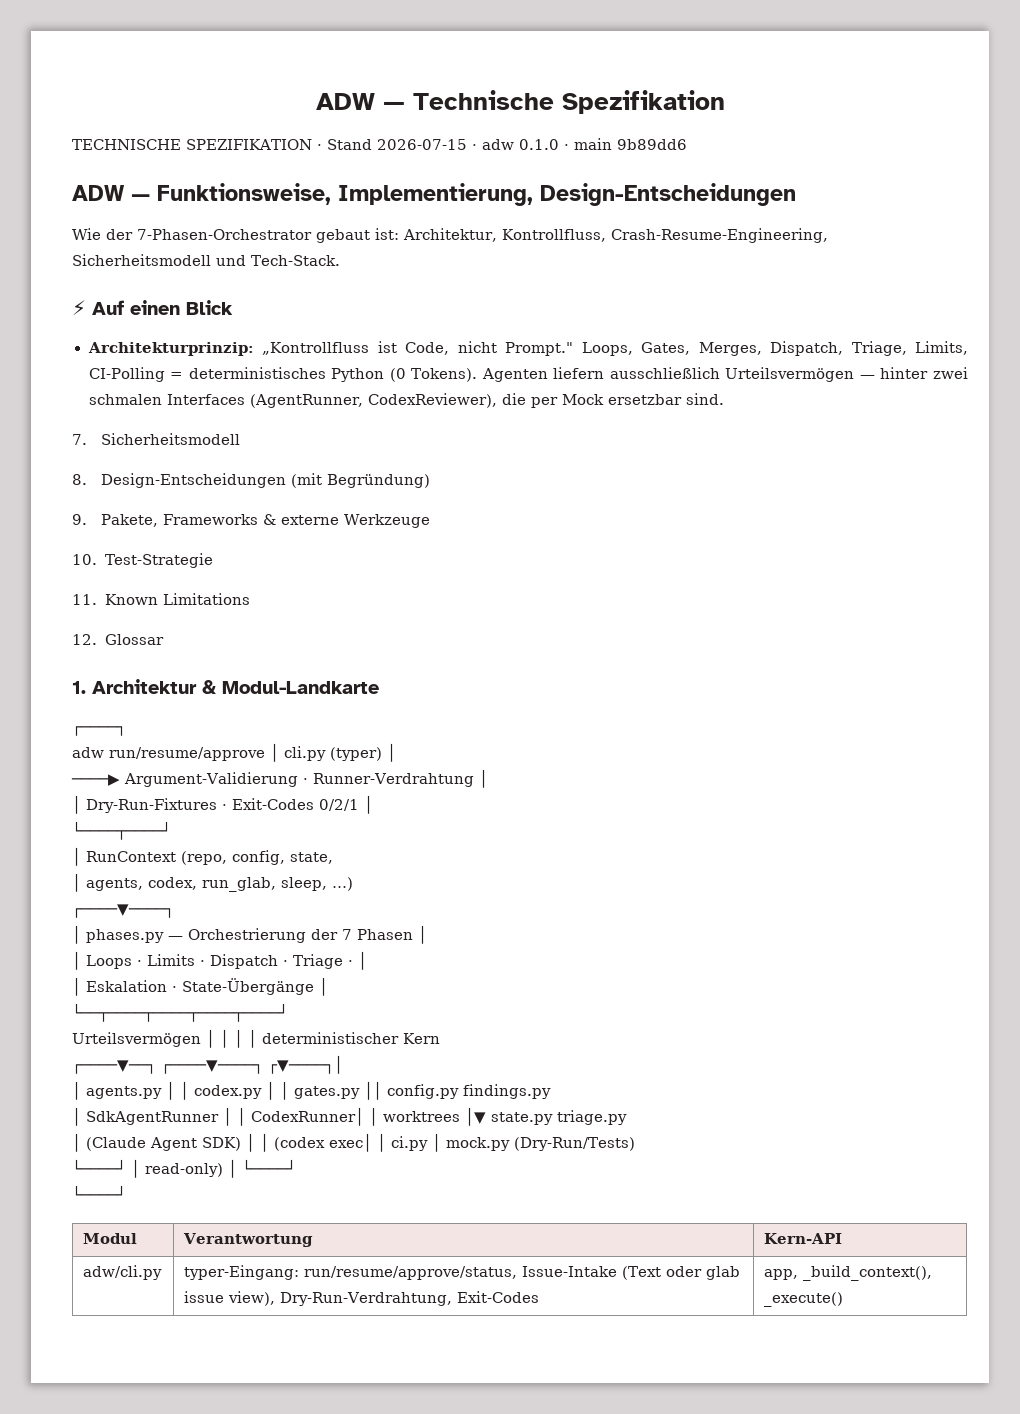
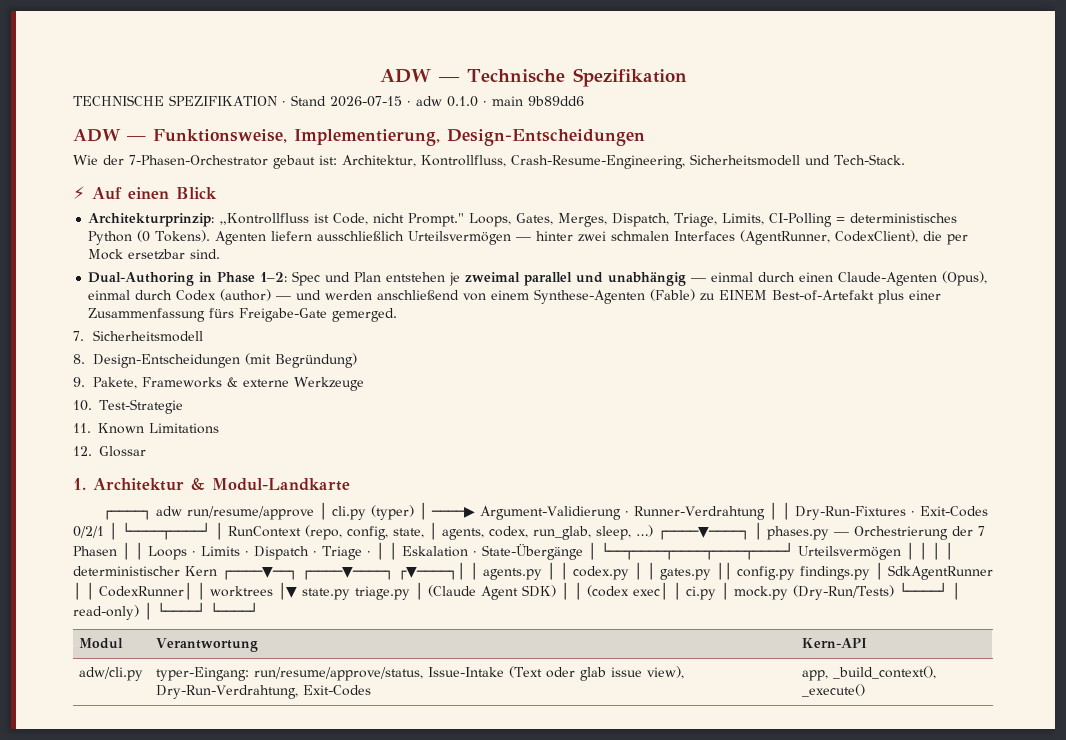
- Agenten liefern ausschließlich Urteilsvermögen — hinter zwei schmalen Interfaces (AgentRunner, CodexReviewer), die per Mock ersetzbar sind.
+ Agenten liefern ausschließlich Urteilsvermögen — hinter zwei schmalen Interfaces (AgentRunner, CodexClient), die per Mock ersetzbar sind.
+ Dual-Authoring in Phase 1–2: Spec und Plan entstehen je zweimal parallel und unabhängig — einmal durch einen Claude-Agenten (Opus), einmal durch Codex (author) — und werden anschließend von einem Synthese-Agenten (Fable) zu EINEM Best-of-Artefakt plus einer Zusammenfassung fürs Freigabe-Gate gemerged.
- ┌────┐
- adw run/resume/approve │ cli.py (typer) │
- ────▶ Argument-Validierung · Runner-Verdrahtung │
- │ Dry-Run-Fixtures · Exit-Codes 0/2/1 │
- └────┬────┘
- │ RunContext (repo, config, state,
- │ agents, codex, run_glab, sleep, …)
- ┌────▼────┐
- │ phases.py — Orchestrierung der 7 Phasen │
- │ Loops · Limits · Dispatch · Triage · │
- │ Eskalation · State-Übergänge │
- └──┬────┬────┬────┬────┘
- Urteilsvermögen │ │ │ │ deterministischer Kern
- ┌────▼──┐ ┌────▼────┐ ┌▼────┐│
- │ agents.py │ │ codex.py │ │ gates.py ││ config.py findings.py
- │ SdkAgentRunner │ │ CodexRunner│ │ worktrees │▼ state.py triage.py
- │ (Claude Agent SDK) │ │ (codex exec│ │ ci.py │ mock.py (Dry-Run/Tests)
- └────┘ │ read-only) │ └────┘
- └────┘
+ ┌────┐ adw run/resume/approve │ cli.py (typer) │ ────▶ Argument-Validierung · Runner-Verdrahtung │ │ Dry-Run-Fixtures · Exit-Codes 0/2/1 │ └────┬────┘ │ RunContext (repo, config, state, │ agents, codex, run_glab, sleep, …) ┌────▼────┐ │ phases.py — Orchestrierung der 7 Phasen │ │ Loops · Limits · Dispatch · Triage · │ │ Eskalation · State-Übergänge │ └──┬────┬────┬────┬────┘ Urteilsvermögen │ │ │ │ deterministischer Kern ┌────▼──┐ ┌────▼────┐ ┌▼────┐│ │ agents.py │ │ codex.py │ │ gates.py ││ config.py findings.py │ SdkAgentRunner │ │ CodexRunner│ │ worktrees │▼ state.py triage.py │ (Claude Agent SDK) │ │ (codex exec│ │ ci.py │ mock.py (Dry-Run/Tests) └────┘ │ read-only) │ └────┘ └────┘

